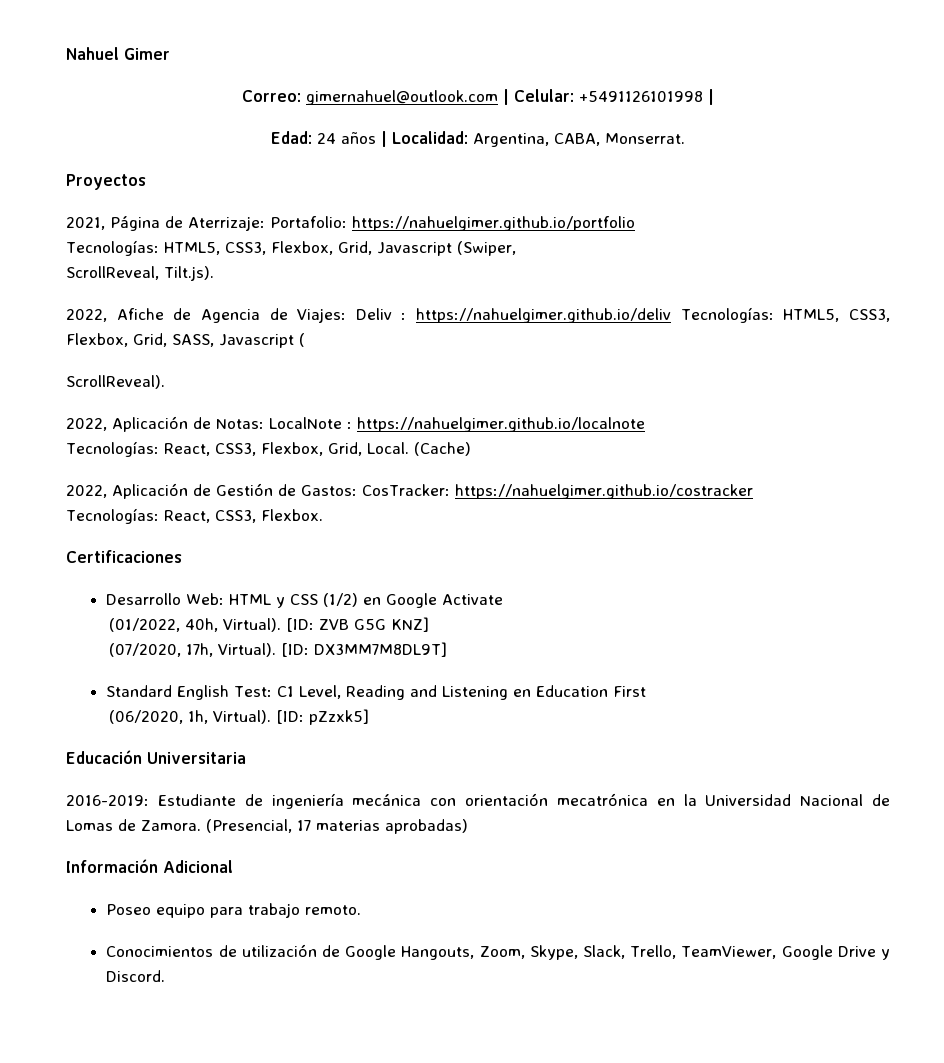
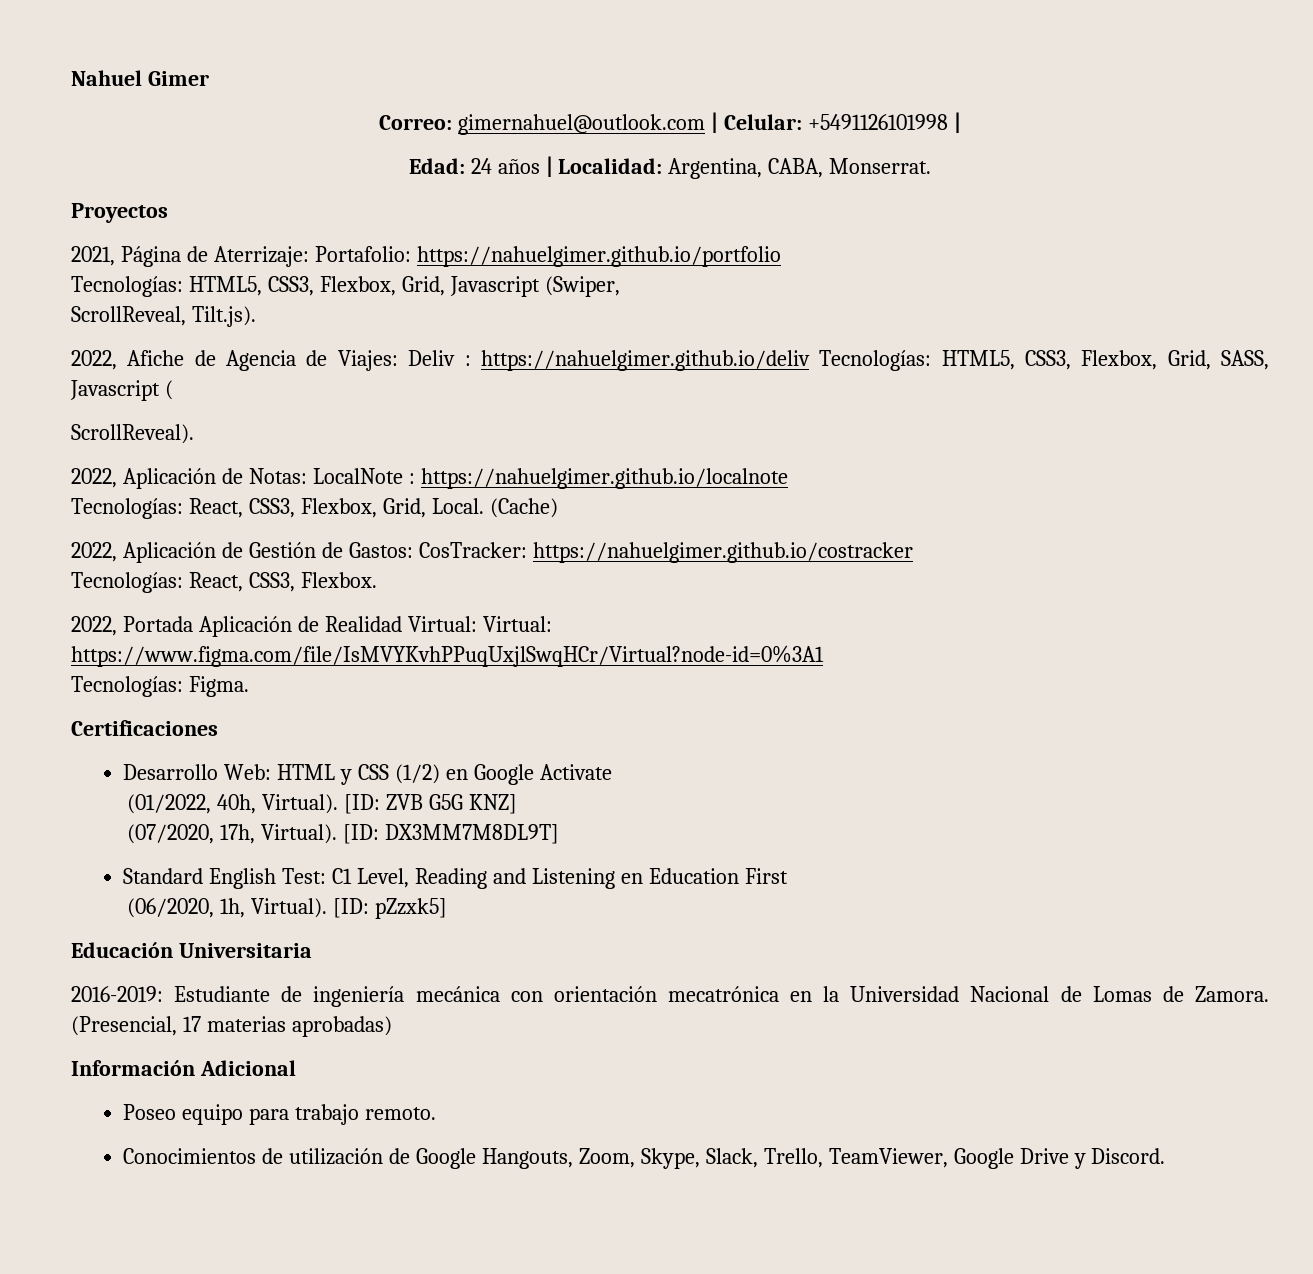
+ 2022, Portada Aplicación de Realidad Virtual: Virtual: https://www.figma.com/file/IsMVYKvhPPuqUxjlSwqHCr/Virtual?node-id=0%3A1
+ Tecnologías: Figma.

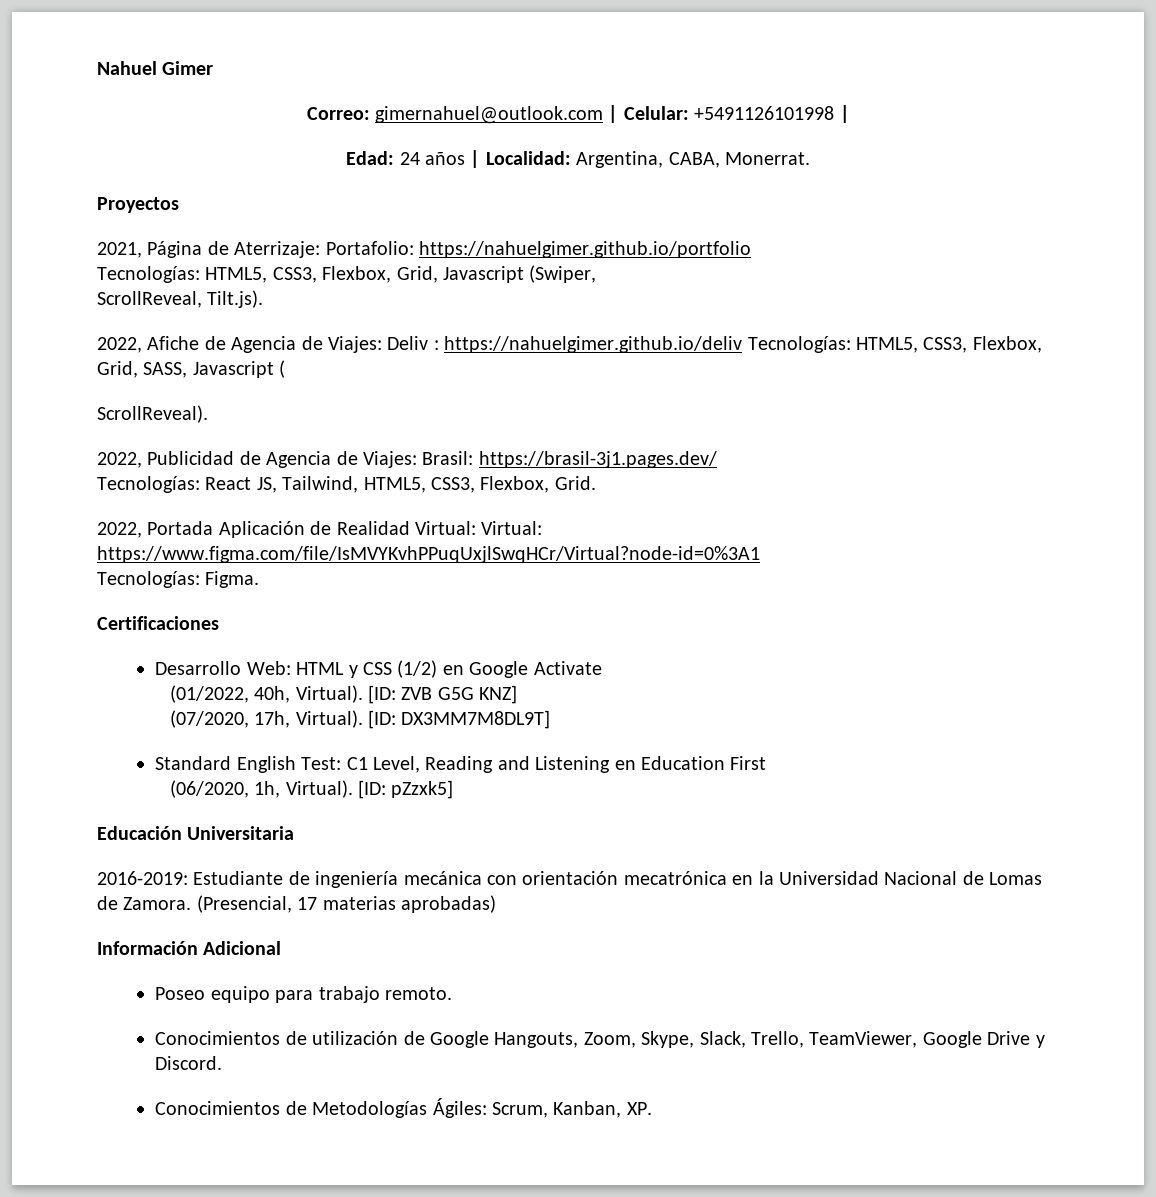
- Edad: 24 años | Localidad: Argentina, CABA, Monserrat.
+ Edad: 24 años | Localidad: Argentina, CABA, Monerrat.
- 2022, Aplicación de Notas: LocalNote : https://nahuelgimer.github.io/localnote
- Tecnologías: React, CSS3, Flexbox, Grid, Local. (Cache)
- 2022, Aplicación de Gestión de Gastos: CosTracker: https://nahuelgimer.github.io/costracker
- Tecnologías: React, CSS3, Flexbox.
+ 2022, Publicidad de Agencia de Viajes: Brasil: https://brasil-3j1.pages.dev/
+ Tecnologías: React JS, Tailwind, HTML5, CSS3, Flexbox, Grid.
+ Conocimientos de Metodologías Ágiles: Scrum, Kanban, XP.

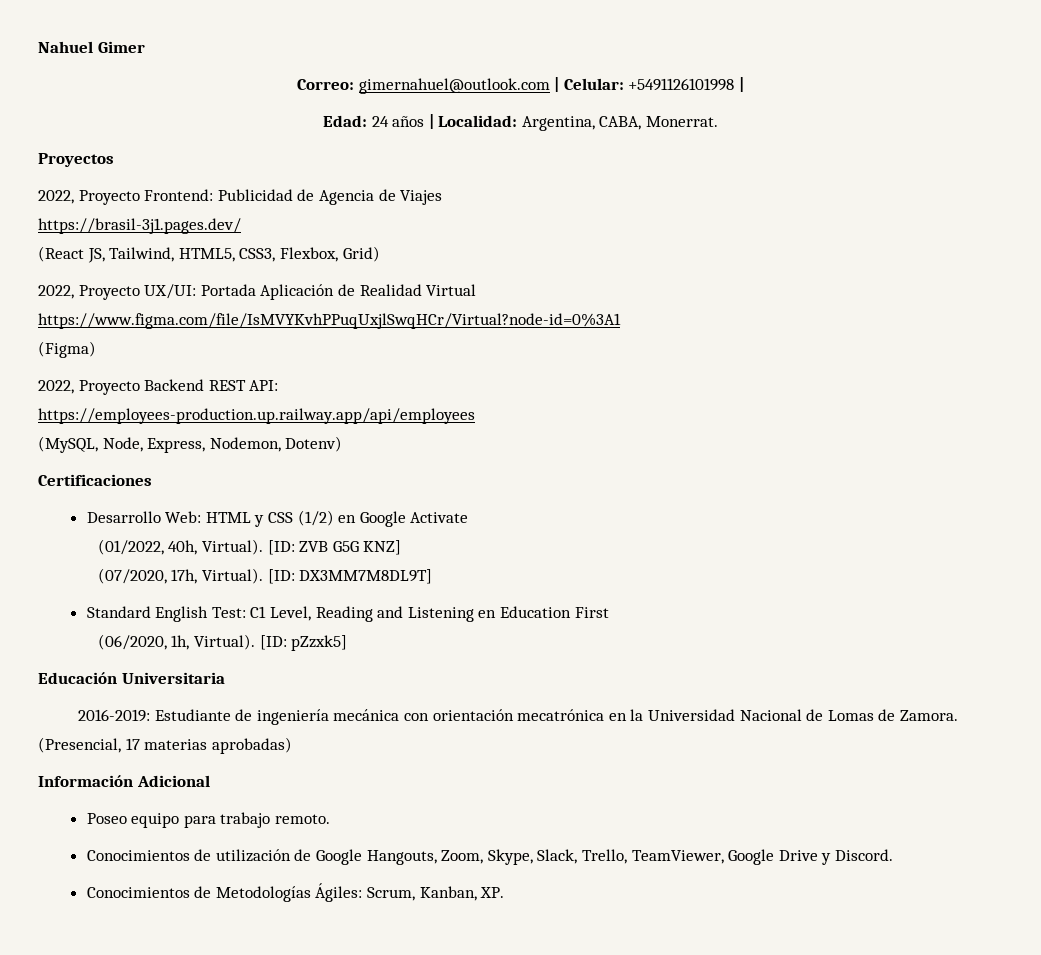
- 2021, Página de Aterrizaje: Portafolio: https://nahuelgimer.github.io/portfolio
- Tecnologías: HTML5, CSS3, Flexbox, Grid, Javascript (Swiper,
- ScrollReveal, Tilt.js).
- 2022, Afiche de Agencia de Viajes: Deliv : https://nahuelgimer.github.io/deliv Tecnologías: HTML5, CSS3, Flexbox, Grid, SASS, Javascript (
- ScrollReveal).
- 2022, Publicidad de Agencia de Viajes: Brasil: https://brasil-3j1.pages.dev/
+ 2022, Proyecto Frontend: Publicidad de Agencia de Viajes
+ https://brasil-3j1.pages.dev/
- Tecnologías: React JS, Tailwind, HTML5, CSS3, Flexbox, Grid.
- 2022, Portada Aplicación de Realidad Virtual: Virtual: https://www.figma.com/file/IsMVYKvhPPuqUxjlSwqHCr/Virtual?node-id=0%3A1
+ (React JS, Tailwind, HTML5, CSS3, Flexbox, Grid)
+ 2022, Proyecto UX/UI: Portada Aplicación de Realidad Virtual https://www.figma.com/file/IsMVYKvhPPuqUxjlSwqHCr/Virtual?node-id=0%3A1
- Tecnologías: Figma.
+ (Figma)
+ 2022, Proyecto Backend REST API:
+ https://employees-production.up.railway.app/api/employees
+ (MySQL, Node, Express, Nodemon, Dotenv)

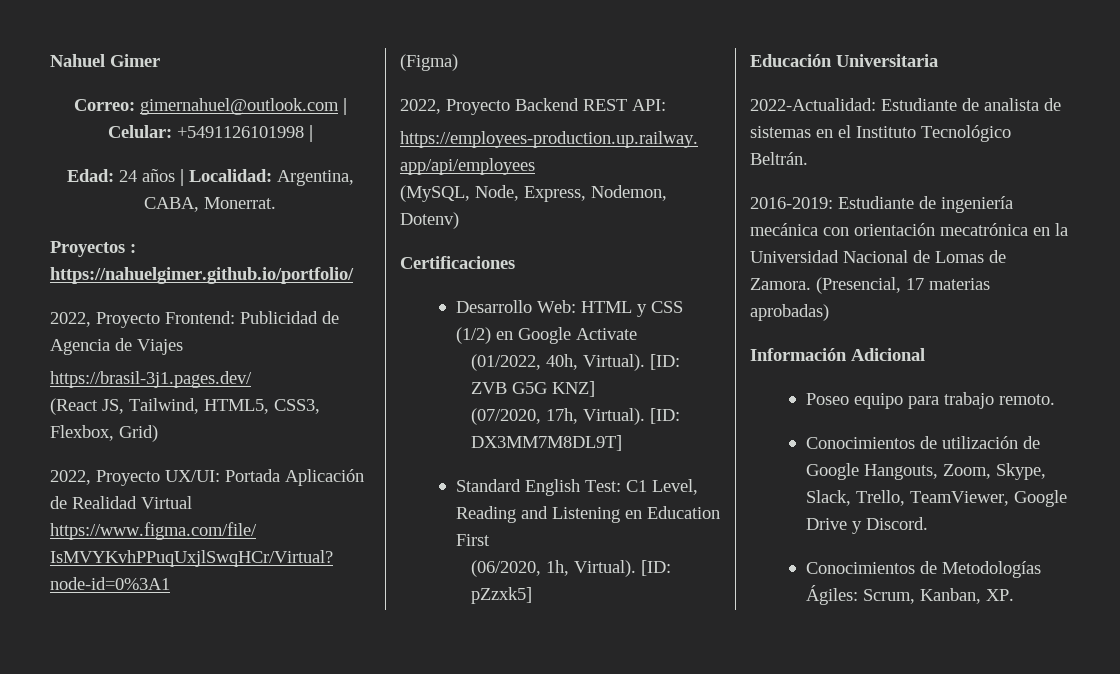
- Proyectos
+ Proyectos : https://nahuelgimer.github.io/portfolio/
+ 2022-Actualidad: Estudiante de analista de sistemas en el Instituto Tecnológico Beltrán.

